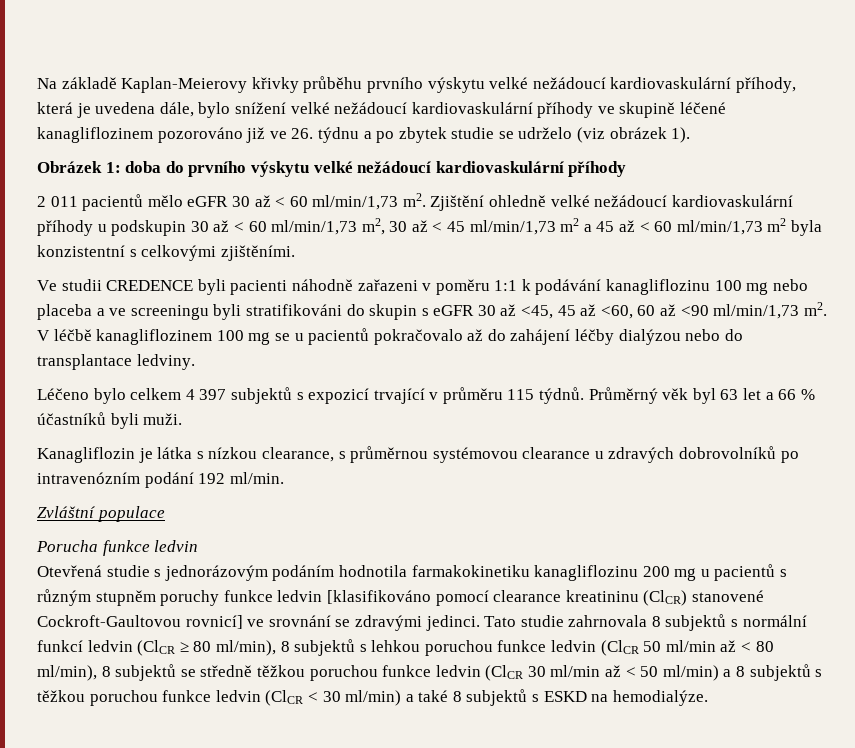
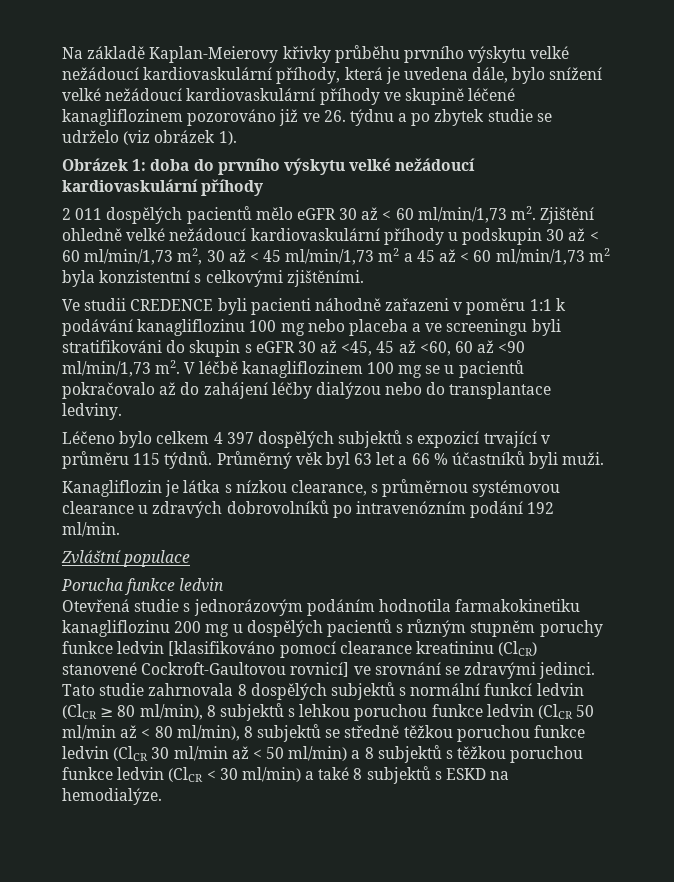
- 2 011 pacientů mělo eGFR 30 až < 60 ml/min/1,73 m2.
+ 2 011 dospělých pacientů mělo eGFR 30 až < 60 ml/min/1,73 m2.
- Léčeno bylo celkem 4 397 subjektů s expozicí trvající v průměru 115 týdnů.
+ Léčeno bylo celkem 4 397 dospělých subjektů s expozicí trvající v průměru 115 týdnů.
- Otevřená studie s jednorázovým podáním hodnotila farmakokinetiku kanagliflozinu 200 mg u pacientů s různým stupněm poruchy funkce ledvin [klasifikováno pomocí clearance kreatininu (ClCR) stanovené Cockroft-Gaultovou rovnicí] ve srovnání se zdravými jedinci.
+ Otevřená studie s jednorázovým podáním hodnotila farmakokinetiku kanagliflozinu 200 mg u dospělých pacientů s různým stupněm poruchy funkce ledvin [klasifikováno pomocí clearance kreatininu (ClCR) stanovené Cockroft-Gaultovou rovnicí] ve srovnání se zdravými jedinci.
- Tato studie zahrnovala 8 subjektů s normální funkcí ledvin (ClCR ≥ 80 ml/min), 8 subjektů s lehkou poruchou funkce ledvin (ClCR 50 ml/min až < 80 ml/min), 8 subjektů se středně těžkou poruchou funkce ledvin (ClCR 30 ml/min až < 50 ml/min) a 8 subjektů s těžkou poruchou funkce ledvin (ClCR < 30 ml/min) a také 8 subjektů s ESKD na hemodialýze.
+ Tato studie zahrnovala 8 dospělých subjektů s normální funkcí ledvin (ClCR ≥ 80 ml/min), 8 subjektů s lehkou poruchou funkce ledvin (ClCR 50 ml/min až < 80 ml/min), 8 subjektů se středně těžkou poruchou funkce ledvin (ClCR 30 ml/min až < 50 ml/min) a 8 subjektů s těžkou poruchou funkce ledvin (ClCR < 30 ml/min) a také 8 subjektů s ESKD na hemodialýze.

